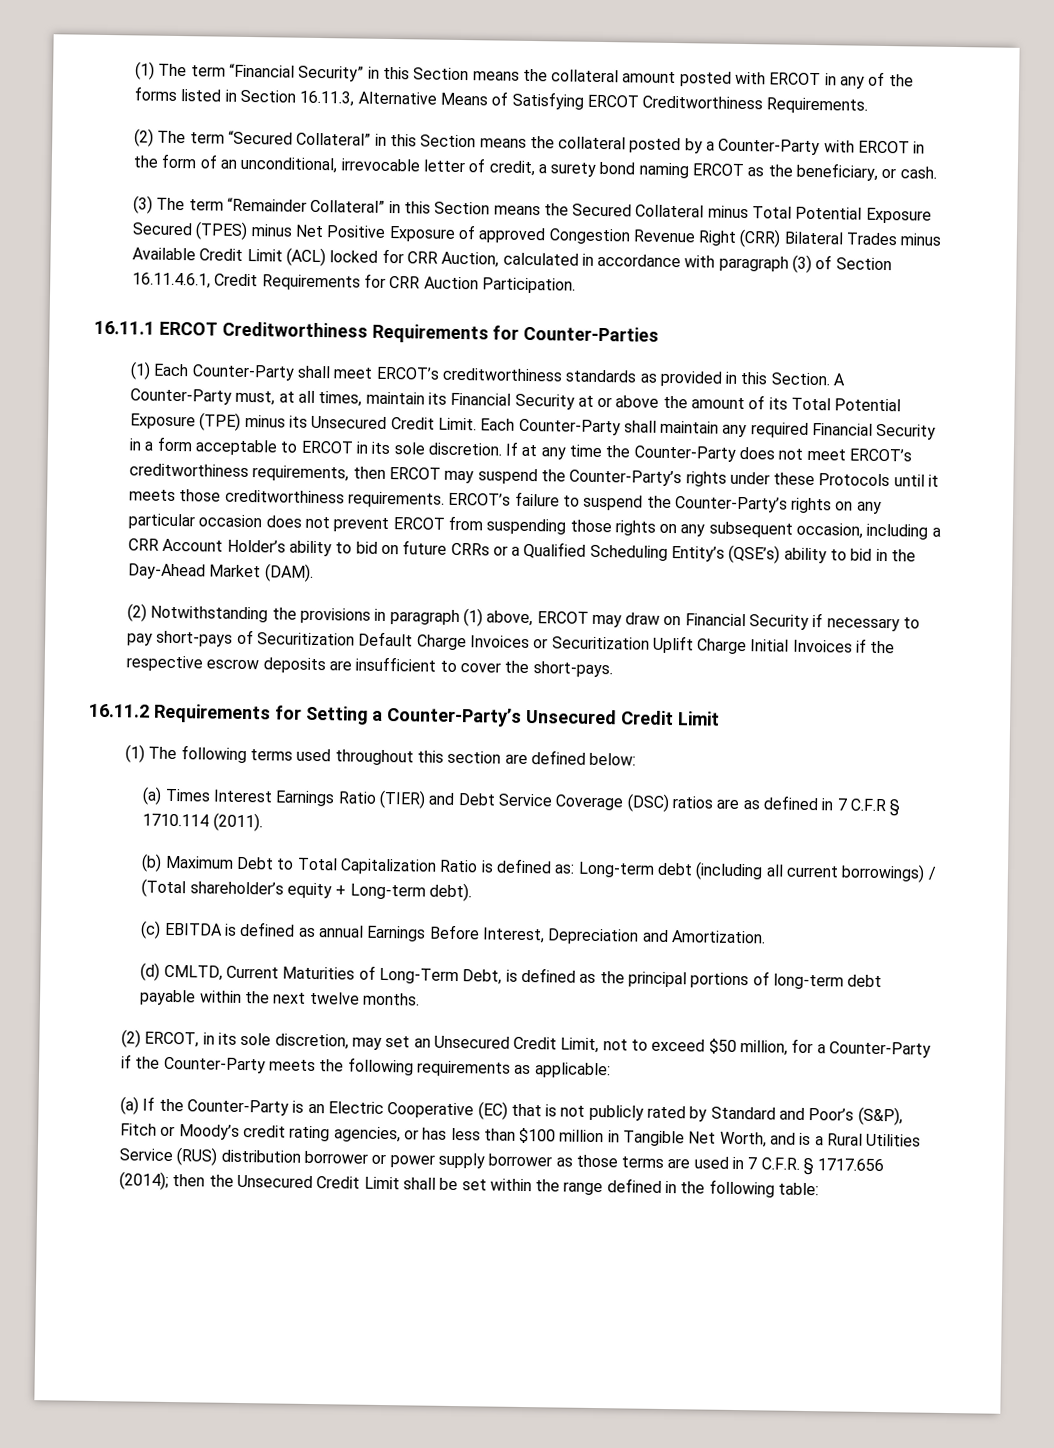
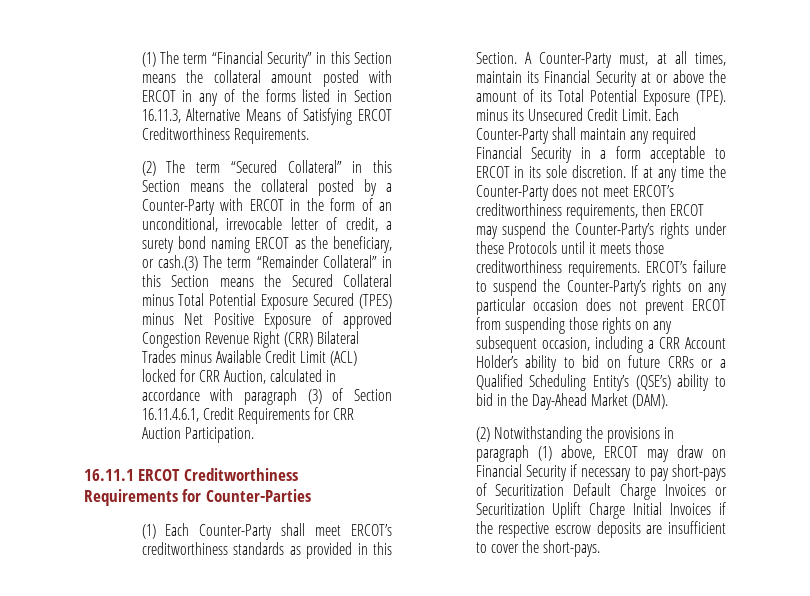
- (2) The term “Secured Collateral” in this Section means the collateral posted by a Counter-Party with ERCOT in the form of an unconditional, irrevocable letter of credit, a surety bond naming ERCOT as the beneficiary, or cash.
- (3) The term “Remainder Collateral” in this Section means the Secured Collateral minus Total Potential Exposure Secured (TPES) minus Net Positive Exposure of approved Congestion Revenue Right (CRR) Bilateral Trades minus Available Credit Limit (ACL) locked for CRR Auction, calculated in accordance with paragraph (3) of Section 16.11.4.6.1, Credit Requirements for CRR Auction Participation.
+ (2) The term “Secured Collateral” in this Section means the collateral posted by a Counter-Party with ERCOT in the form of an unconditional, irrevocable letter of credit, a surety bond naming ERCOT as the beneficiary, or cash.(3) The term “Remainder Collateral” in this Section means the Secured Collateral minus Total Potential Exposure Secured (TPES) minus Net Positive Exposure of approved Congestion Revenue Right (CRR) Bilateral Trades minus Available Credit Limit (ACL) locked for CRR Auction, calculated in accordance with paragraph (3) of Section 16.11.4.6.1, Credit Requirements for CRR Auction Participation.
- A Counter-Party must, at all times, maintain its Financial Security at or above the amount of its Total Potential Exposure (TPE) minus its Unsecured Credit Limit.
+ A Counter-Party must, at all times, maintain its Financial Security at or above the amount of its Total Potential Exposure (TPE). minus its Unsecured Credit Limit.
- 16.11.2 Requirements for Setting a Counter-Party’s Unsecured Credit Limit
- (1) The following terms used throughout this section are defined below:
- (a) Times Interest Earnings Ratio (TIER) and Debt Service Coverage (DSC) ratios are as defined in 7 C.F.R § 1710.114 (2011).
- (b) Maximum Debt to Total Capitalization Ratio is defined as: Long-term debt (including all current borrowings) / (Total shareholder’s equity + Long-term debt).
- (c) EBITDA is defined as annual Earnings Before Interest, Depreciation and Amortization.
- (d) CMLTD, Current Maturities of Long-Term Debt, is defined as the principal portions of long-term debt payable within the next twelve months.
- (2) ERCOT, in its sole discretion, may set an Unsecured Credit Limit, not to exceed $50 million, for a Counter-Party if the Counter-Party meets the following requirements as applicable:
- (a) If the Counter-Party is an Electric Cooperative (EC) that is not publicly rated by Standard and Poor’s (S&P), Fitch or Moody’s credit rating agencies, or has less than $100 million in Tangible Net Worth, and is a Rural Utilities Service (RUS) distribution borrower or power supply borrower as those terms are used in 7 C.F.R. § 1717.656 (2014); then the Unsecured Credit Limit shall be set within the range defined in the following table:

